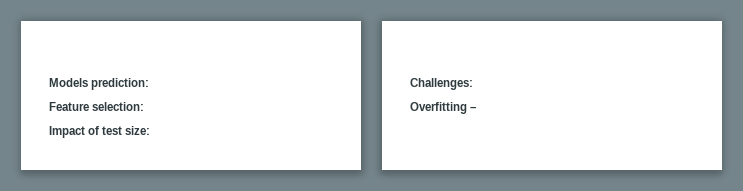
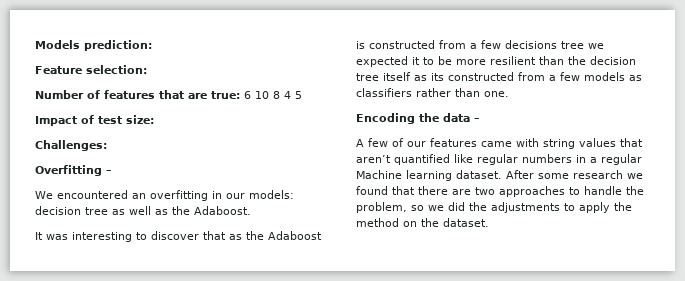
+ Number of features that are true: 6 10 8 4 5
+ We encountered an overfitting in our models: decision tree as well as the Adaboost.
+ It was interesting to discover that as the Adaboost is constructed from a few decisions tree we expected it to be more resilient than the decision tree itself as its constructed from a few models as classifiers rather than one.
+ Encoding the data –
+ A few of our features came with string values that aren’t quantified like regular numbers in a regular Machine learning dataset. After some research we found that there are two approaches to handle the problem, so we did the adjustments to apply the method on the dataset.

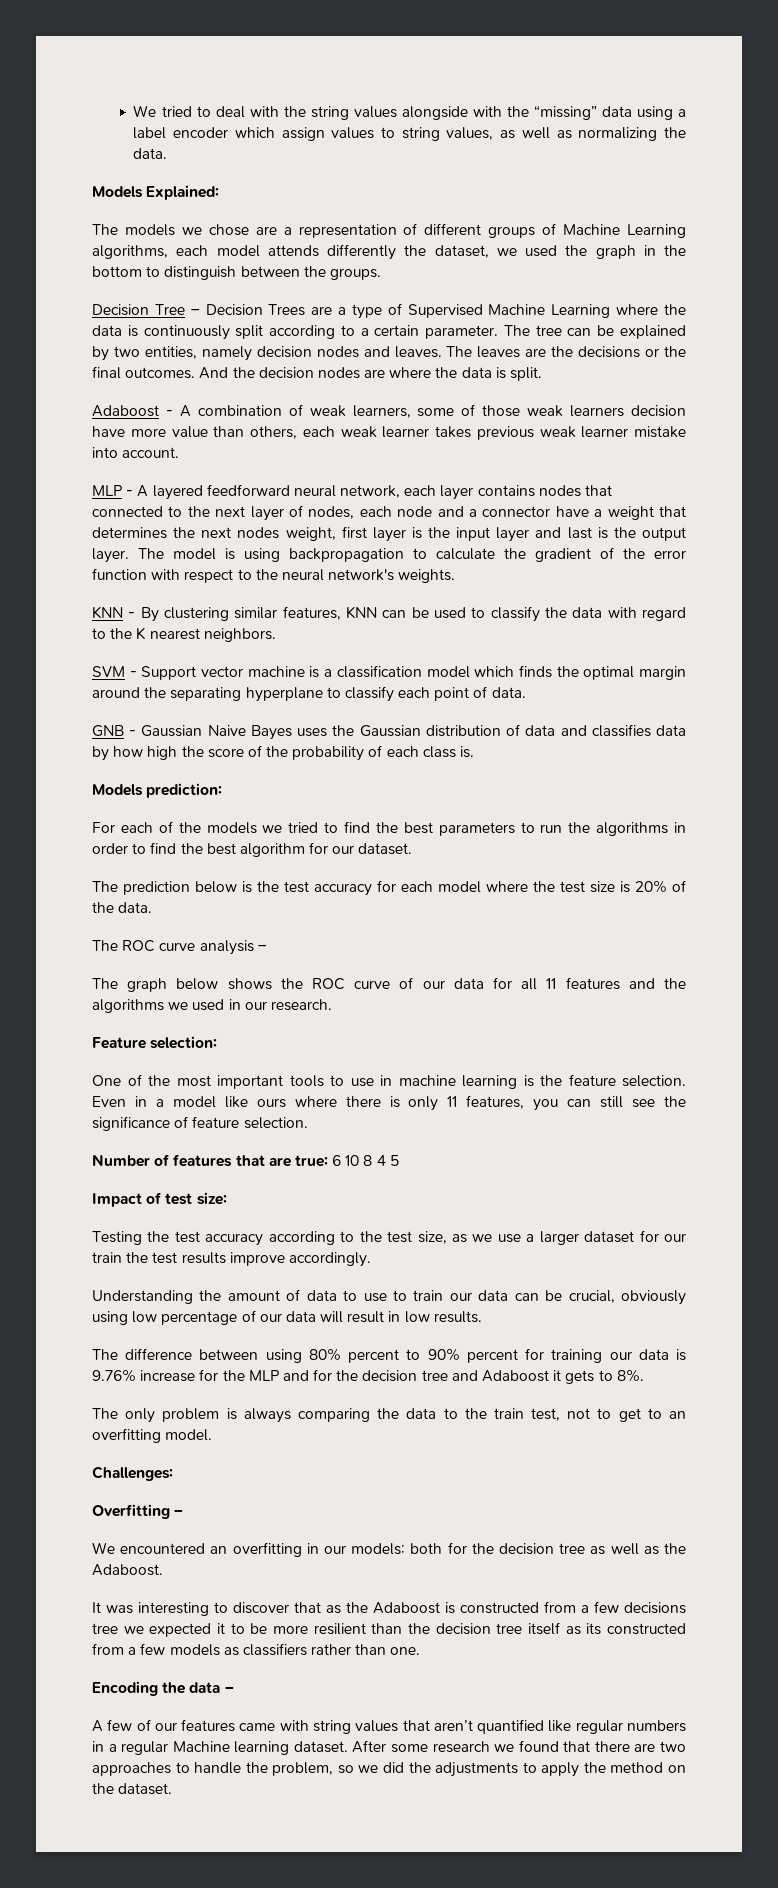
+ We tried to deal with the string values alongside with the “missing” data using a label encoder which assign values to string values, as well as normalizing the data.
+ Models Explained:
+ The models we chose are a representation of different groups of Machine Learning algorithms, each model attends differently the dataset, we used the graph in the bottom to distinguish between the groups.
+ Decision Tree – Decision Trees are a type of Supervised Machine Learning where the data is continuously split according to a certain parameter. The tree can be explained by two entities, namely decision nodes and leaves. The leaves are the decisions or the final outcomes. And the decision nodes are where the data is split.
+ Adaboost - A combination of weak learners, some of those weak learners decision have more value than others, each weak learner takes previous weak learner mistake into account.
+ MLP - A layered feedforward neural network, each layer contains nodes that connected to the next layer of nodes, each node and a connector have a weight that determines the next nodes weight, first layer is the input layer and last is the output layer. The model is using backpropagation to calculate the gradient of the error function with respect to the neural network's weights.
+ KNN - By clustering similar features, KNN can be used to classify the data with regard to the K nearest neighbors.
+ SVM - Support vector machine is a classification model which finds the optimal margin around the separating hyperplane to classify each point of data.
+ GNB - Gaussian Naive Bayes uses the Gaussian distribution of data and classifies data by how high the score of the probability of each class is.
  Models prediction:
+ For each of the models we tried to find the best parameters to run the algorithms in order to find the best algorithm for our dataset.
+ The prediction below is the test accuracy for each model where the test size is 20% of the data.
+ The ROC curve analysis –
+ The graph below shows the ROC curve of our data for all 11 features and the algorithms we used in our research.
  Feature selection:
+ One of the most important tools to use in machine learning is the feature selection. Even in a model like ours where there is only 11 features, you can still see the significance of feature selection.
+ Testing the test accuracy according to the test size, as we use a larger dataset for our train the test results improve accordingly.
+ Understanding the amount of data to use to train our data can be crucial, obviously using low percentage of our data will result in low results.
+ The difference between using 80% percent to 90% percent for training our data is 9.76% increase for the MLP and for the decision tree and Adaboost it gets to 8%.
+ The only problem is always comparing the data to the train test, not to get to an overfitting model.
- We encountered an overfitting in our models: decision tree as well as the Adaboost.
+ We encountered an overfitting in our models: both for the decision tree as well as the Adaboost.

